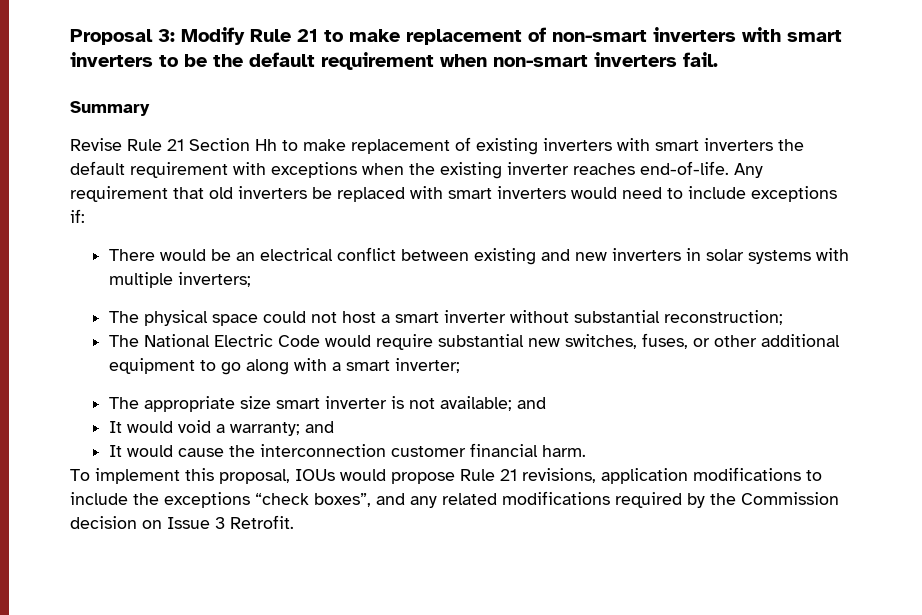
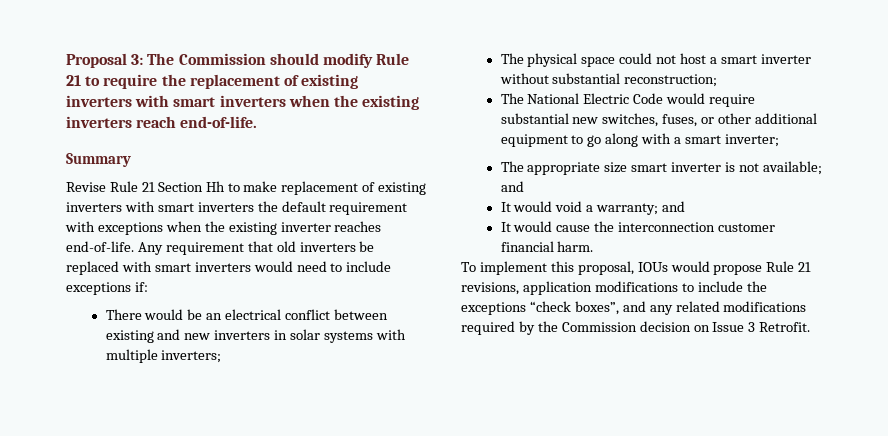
- Proposal 3: Modify Rule 21 to make replacement of non-smart inverters with smart inverters to be the default requirement when non-smart inverters fail.
+ Proposal 3: The Commission should modify Rule 21 to require the replacement of existing inverters with smart inverters when the existing inverters reach end-of-life.

